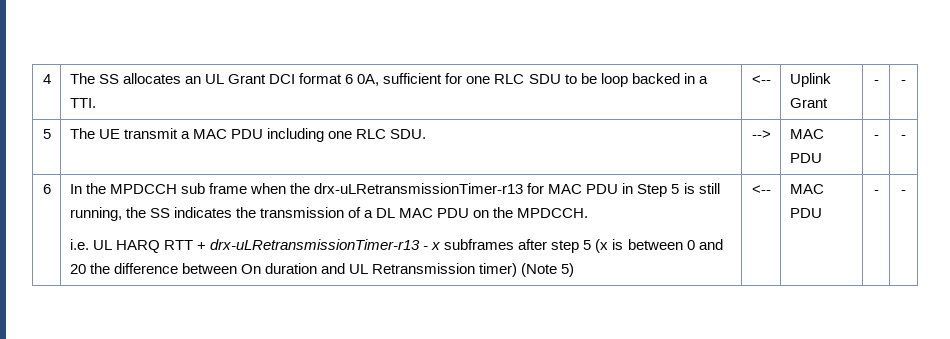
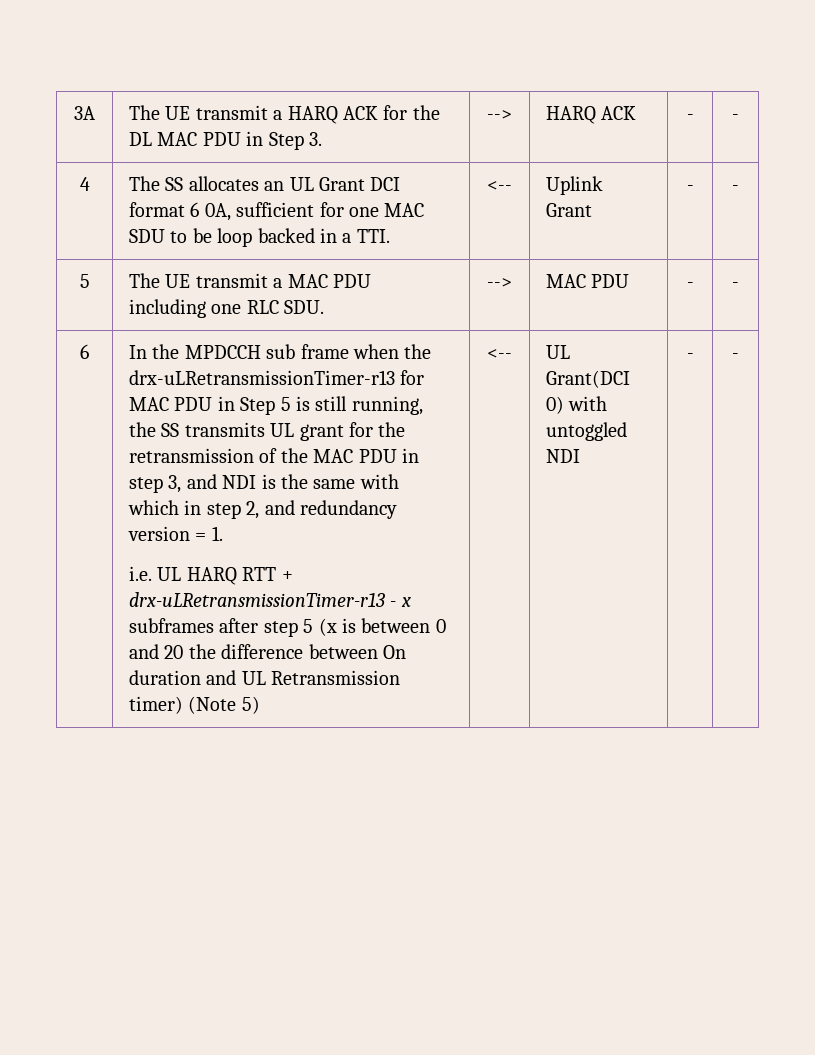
+ 3A | The UE transmit a HARQ ACK for the DL MAC PDU in Step 3. | --> | HARQ ACK | - | -
- 4 | The SS allocates an UL Grant DCI format 6 0A, sufficient for one RLC SDU to be loop backed in a TTI. | <-- | Uplink Grant | - | -
+ 4 | The SS allocates an UL Grant DCI format 6 0A, sufficient for one MAC SDU to be loop backed in a TTI. | <-- | Uplink Grant | - | -
- In the MPDCCH sub frame when the drx-uLRetransmissionTimer-r13 for MAC PDU in Step 5 is still running, the SS indicates the transmission of a DL MAC PDU on the MPDCCH.
+ In the MPDCCH sub frame when the drx-uLRetransmissionTimer-r13 for MAC PDU in Step 5 is still running, the SS transmits UL grant for the retransmission of the MAC PDU in step 3, and NDI is the same with which in step 2, and redundancy version = 1.
- <-- | MAC PDU
+ <-- | UL Grant(DCI 0) with untoggled NDI

